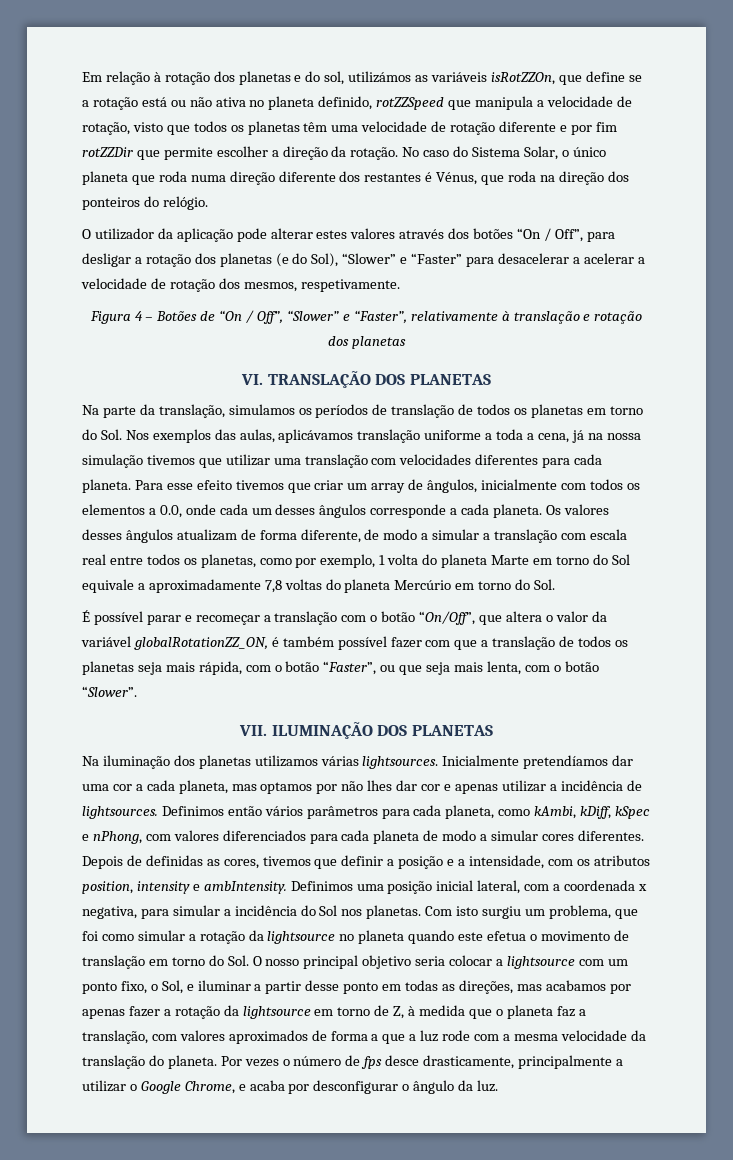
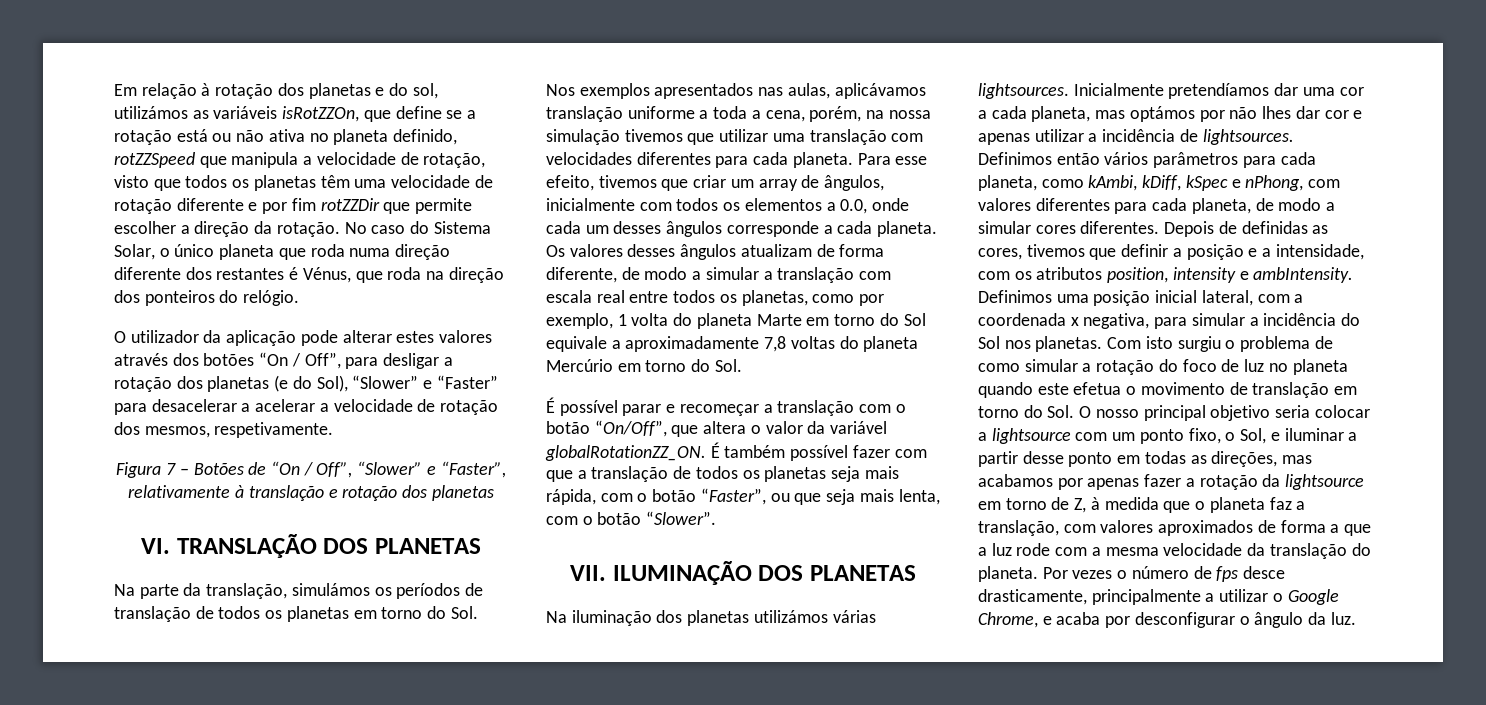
- Figura 4 – Botões de “On / Off”, “Slower” e “Faster”, relativamente à translação e rotação dos planetas
+ Figura 7 – Botões de “On / Off”, “Slower” e “Faster”, relativamente à translação e rotação dos planetas
- Na parte da translação, simulamos os períodos de translação de todos os planetas em torno do Sol. Nos exemplos das aulas, aplicávamos translação uniforme a toda a cena, já na nossa simulação tivemos que utilizar uma translação com velocidades diferentes para cada planeta.
+ Na parte da translação, simulámos os períodos de translação de todos os planetas em torno do Sol. Nos exemplos apresentados nas aulas, aplicávamos translação uniforme a toda a cena, porém, na nossa simulação tivemos que utilizar uma translação com velocidades diferentes para cada planeta.
- Para esse efeito tivemos que criar um array de ângulos, inicialmente com todos os elementos a 0.0, onde cada um desses ângulos corresponde a cada planeta.
+ Para esse efeito, tivemos que criar um array de ângulos, inicialmente com todos os elementos a 0.0, onde cada um desses ângulos corresponde a cada planeta.
- É possível parar e recomeçar a translação com o botão “On/Off”, que altera o valor da variável globalRotationZZ_ON, é também possível fazer com que a translação de todos os planetas seja mais rápida, com o botão “Faster”, ou que seja mais lenta, com o botão “Slower”.
+ É possível parar e recomeçar a translação com o botão “On/Off”, que altera o valor da variável globalRotationZZ_ON. É também possível fazer com que a translação de todos os planetas seja mais rápida, com o botão “Faster”, ou que seja mais lenta, com o botão “Slower”.
- Na iluminação dos planetas utilizamos várias lightsources.
+ Na iluminação dos planetas utilizámos várias lightsources.
- Inicialmente pretendíamos dar uma cor a cada planeta, mas optamos por não lhes dar cor e apenas utilizar a incidência de lightsources.
+ Inicialmente pretendíamos dar uma cor a cada planeta, mas optámos por não lhes dar cor e apenas utilizar a incidência de lightsources.
- Definimos então vários parâmetros para cada planeta, como kAmbi, kDiff, kSpec e nPhong, com valores diferenciados para cada planeta de modo a simular cores diferentes.
+ Definimos então vários parâmetros para cada planeta, como kAmbi, kDiff, kSpec e nPhong, com valores diferentes para cada planeta, de modo a simular cores diferentes.
- Com isto surgiu um problema, que foi como simular a rotação da lightsource no planeta quando este efetua o movimento de translação em torno do Sol. O nosso principal objetivo seria colocar a lightsource com um ponto fixo, o Sol, e iluminar a partir desse ponto em todas as direções, mas acabamos por apenas fazer a rotação da lightsource em torno de Z, à medida que o planeta faz a translação, com valores aproximados de forma a que a luz rode com a mesma velocidade da translação do planeta.
+ Com isto surgiu o problema de como simular a rotação do foco de luz no planeta quando este efetua o movimento de translação em torno do Sol. O nosso principal objetivo seria colocar a lightsource com um ponto fixo, o Sol, e iluminar a partir desse ponto em todas as direções, mas acabamos por apenas fazer a rotação da lightsource em torno de Z, à medida que o planeta faz a translação, com valores aproximados de forma a que a luz rode com a mesma velocidade da translação do planeta.

